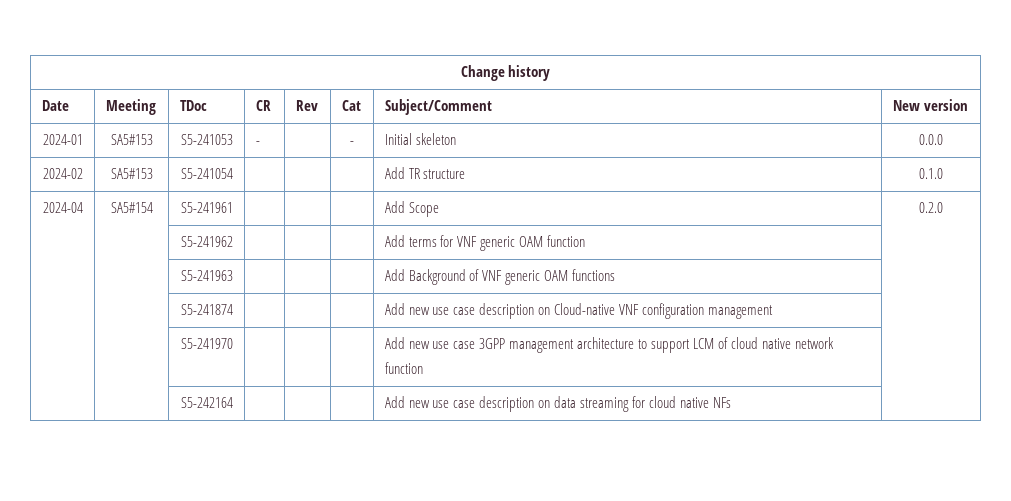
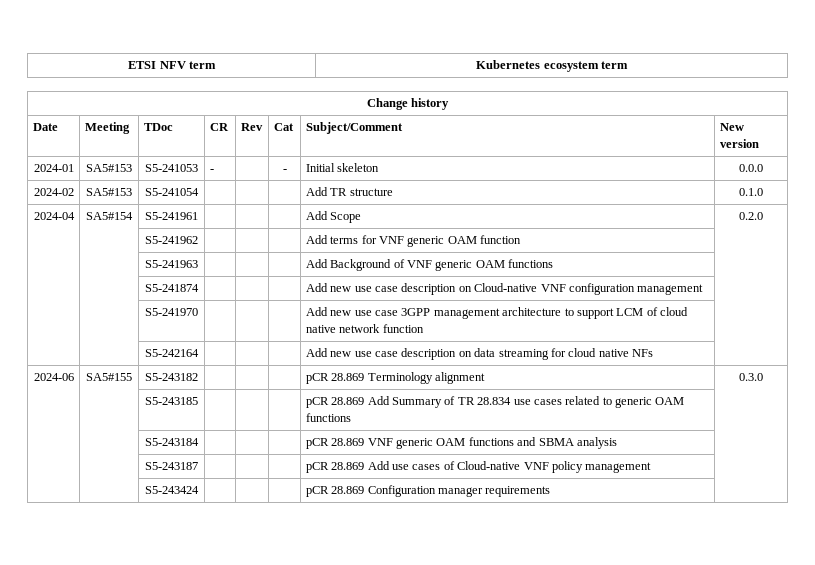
+ ETSI NFV term | Kubernetes ecosystem term
+ 2024-06 | SA5#155 | S5-243182 | | | | pCR 28.869 Terminology alignment | 0.3.0
+ | | S5-243185 | | | | pCR 28.869 Add Summary of TR 28.834 use cases related to generic OAM functions |
+ | | S5-243184 | | | | pCR 28.869 VNF generic OAM functions and SBMA analysis |
+ | | S5-243187 | | | | pCR 28.869 Add use cases of Cloud-native VNF policy management |
+ | | S5-243424 | | | | pCR 28.869 Configuration manager requirements |

